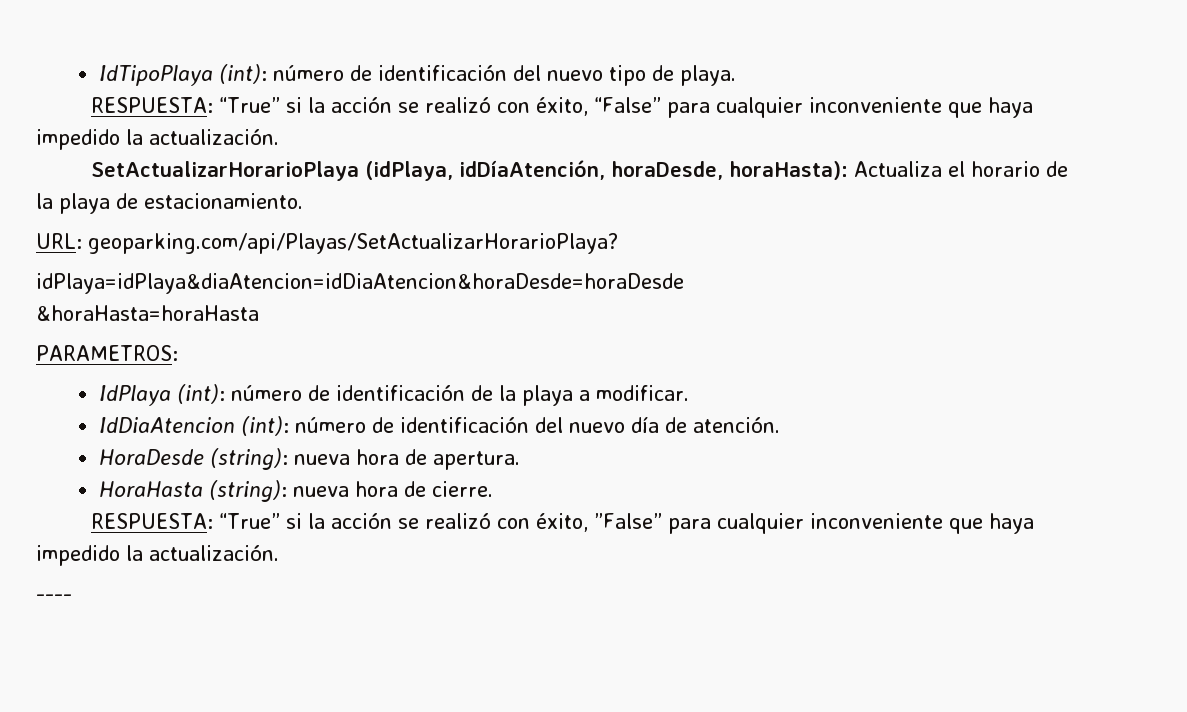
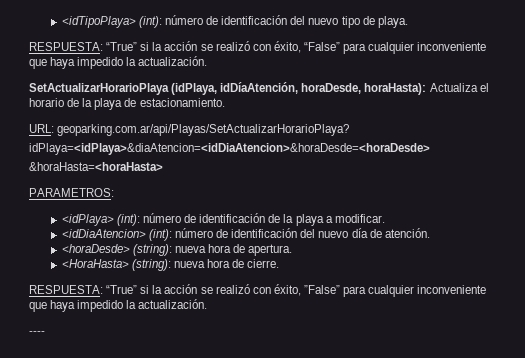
- IdTipoPlaya (int): número de identificación del nuevo tipo de playa.
+ <idTipoPlaya> (int): número de identificación del nuevo tipo de playa.
- URL: geoparking.com/api/Playas/SetActualizarHorarioPlaya?
- idPlaya=idPlaya&diaAtencion=idDiaAtencion&horaDesde=horaDesde
- &horaHasta=horaHasta
+ URL: geoparking.com.ar/api/Playas/SetActualizarHorarioPlaya?
+ idPlaya=<idPlaya>&diaAtencion=<idDiaAtencion>&horaDesde=<horaDesde>
+ &horaHasta=<horaHasta>
- IdPlaya (int): número de identificación de la playa a modificar.
+ <idPlaya> (int): número de identificación de la playa a modificar.
- IdDiaAtencion (int): número de identificación del nuevo día de atención.
+ <idDiaAtencion> (int): número de identificación del nuevo día de atención.
- HoraDesde (string): nueva hora de apertura.
+ <horaDesde> (string): nueva hora de apertura.
- HoraHasta (string): nueva hora de cierre.
+ <HoraHasta> (string): nueva hora de cierre.

